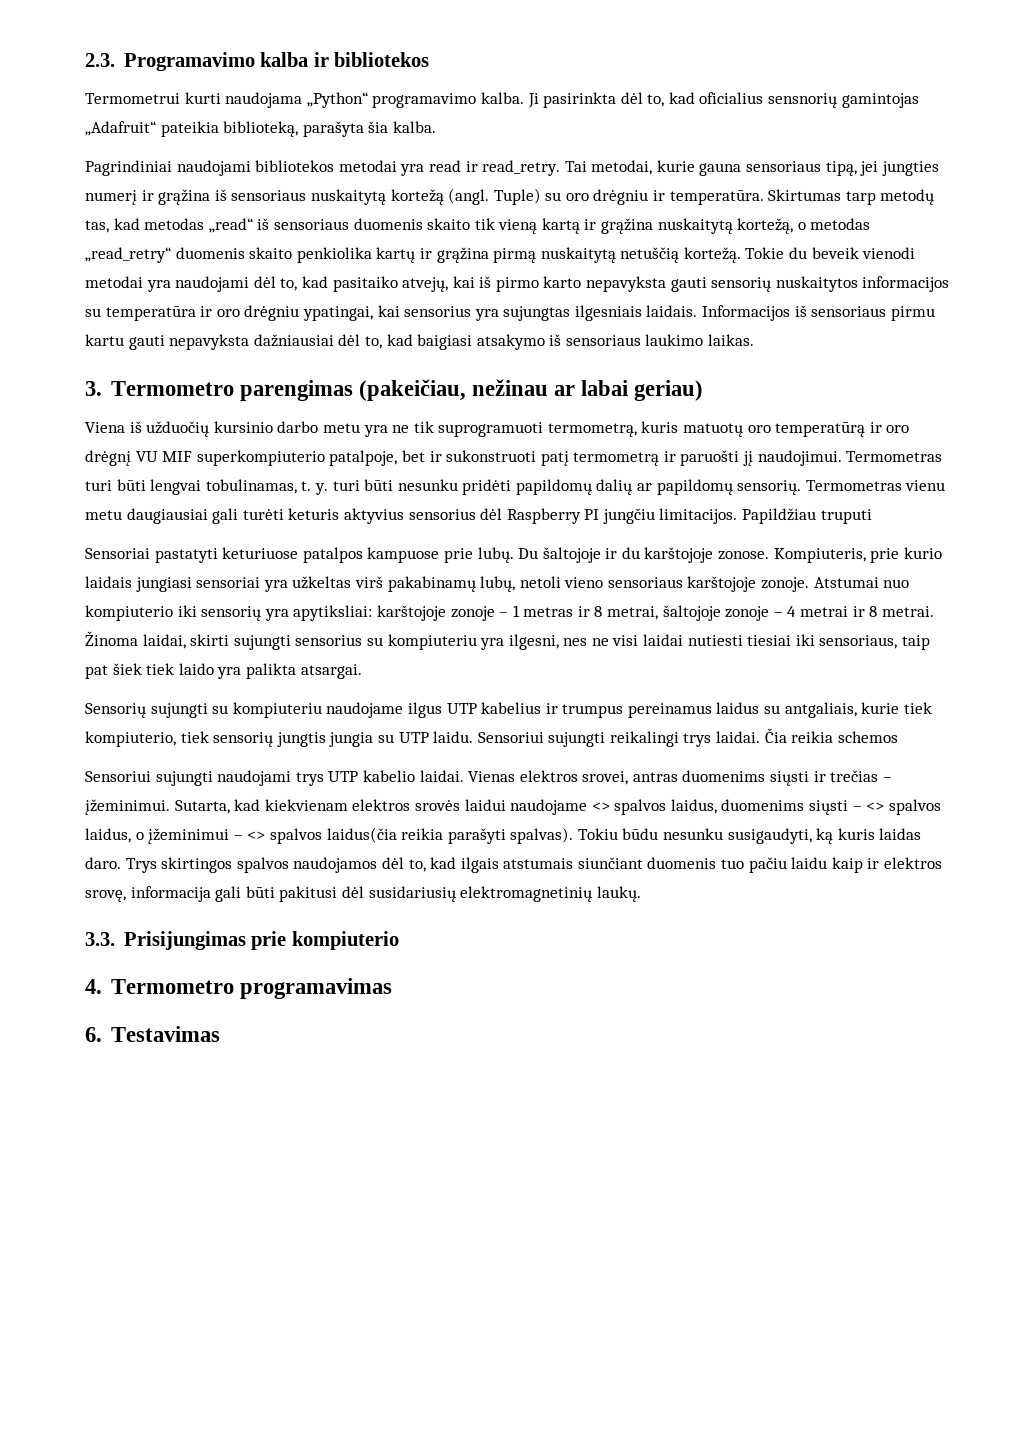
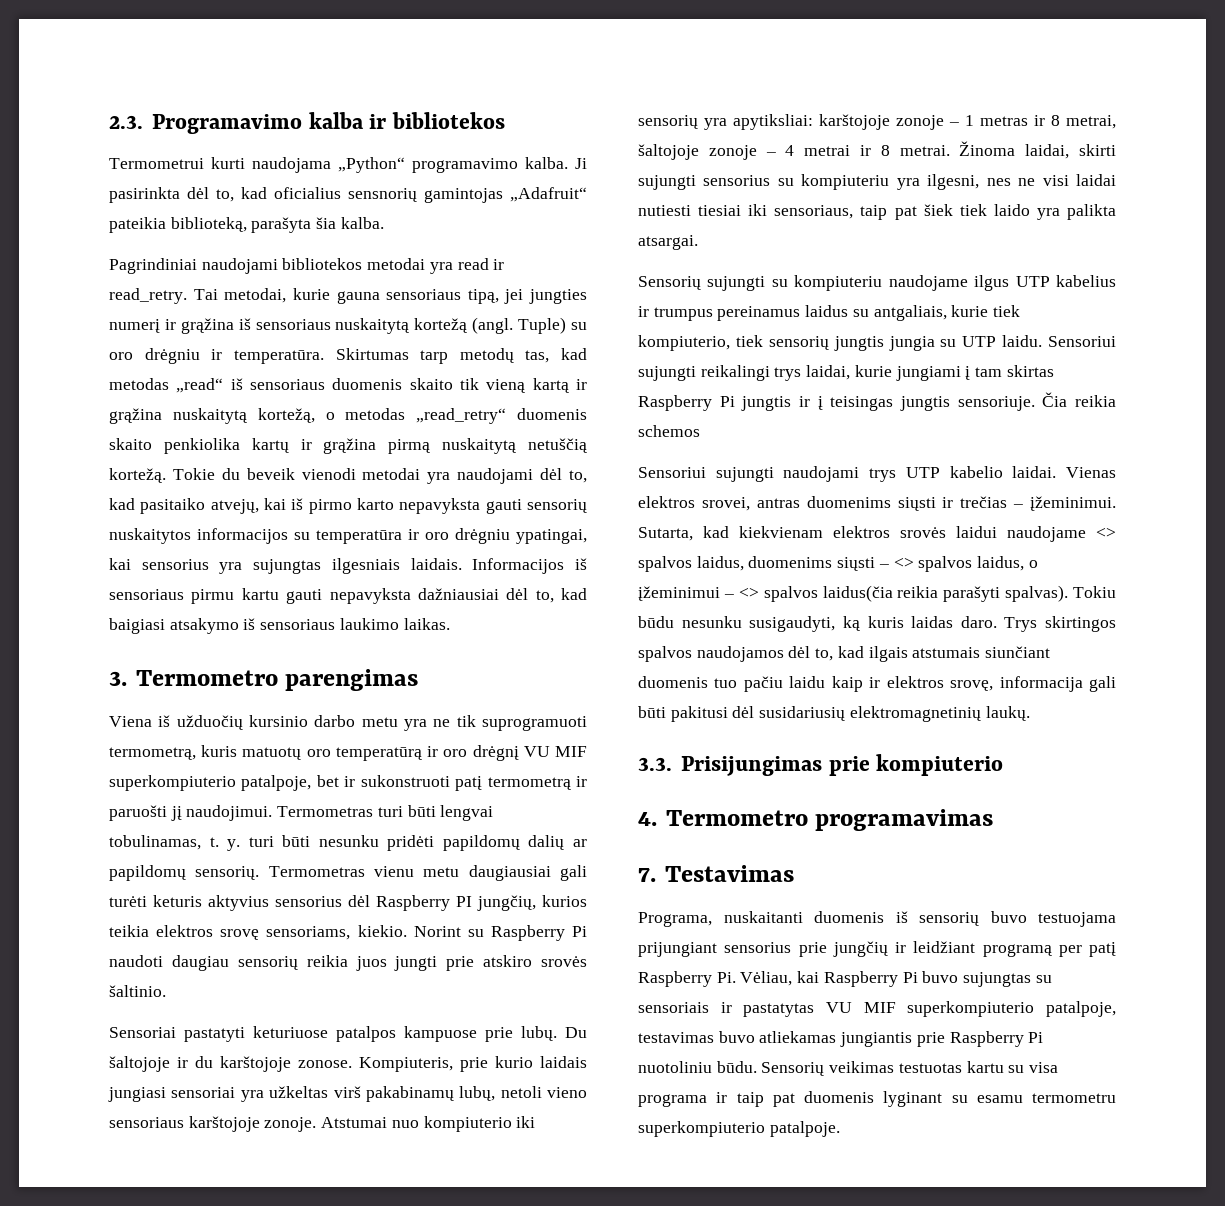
- 3. Termometro parengimas (pakeičiau, nežinau ar labai geriau)
+ 3. Termometro parengimas
- Termometras vienu metu daugiausiai gali turėti keturis aktyvius sensorius dėl Raspberry PI jungčiu limitacijos. Papildžiau truputi
+ Termometras vienu metu daugiausiai gali turėti keturis aktyvius sensorius dėl Raspberry PI jungčių, kurios teikia elektros srovę sensoriams, kiekio. Norint su Raspberry Pi naudoti daugiau sensorių reikia juos jungti prie atskiro srovės šaltinio.
- Sensoriui sujungti reikalingi trys laidai.
+ Sensoriui sujungti reikalingi trys laidai, kurie jungiami į tam skirtas Raspberry Pi jungtis ir į teisingas jungtis sensoriuje.
- 6. Testavimas
+ 7. Testavimas
+ Programa, nuskaitanti duomenis iš sensorių buvo testuojama prijungiant sensorius prie jungčių ir leidžiant programą per patį Raspberry Pi. Vėliau, kai Raspberry Pi buvo sujungtas su sensoriais ir pastatytas VU MIF superkompiuterio patalpoje, testavimas buvo atliekamas jungiantis prie Raspberry Pi nuotoliniu būdu. Sensorių veikimas testuotas kartu su visa programa ir taip pat duomenis lyginant su esamu termometru superkompiuterio patalpoje.

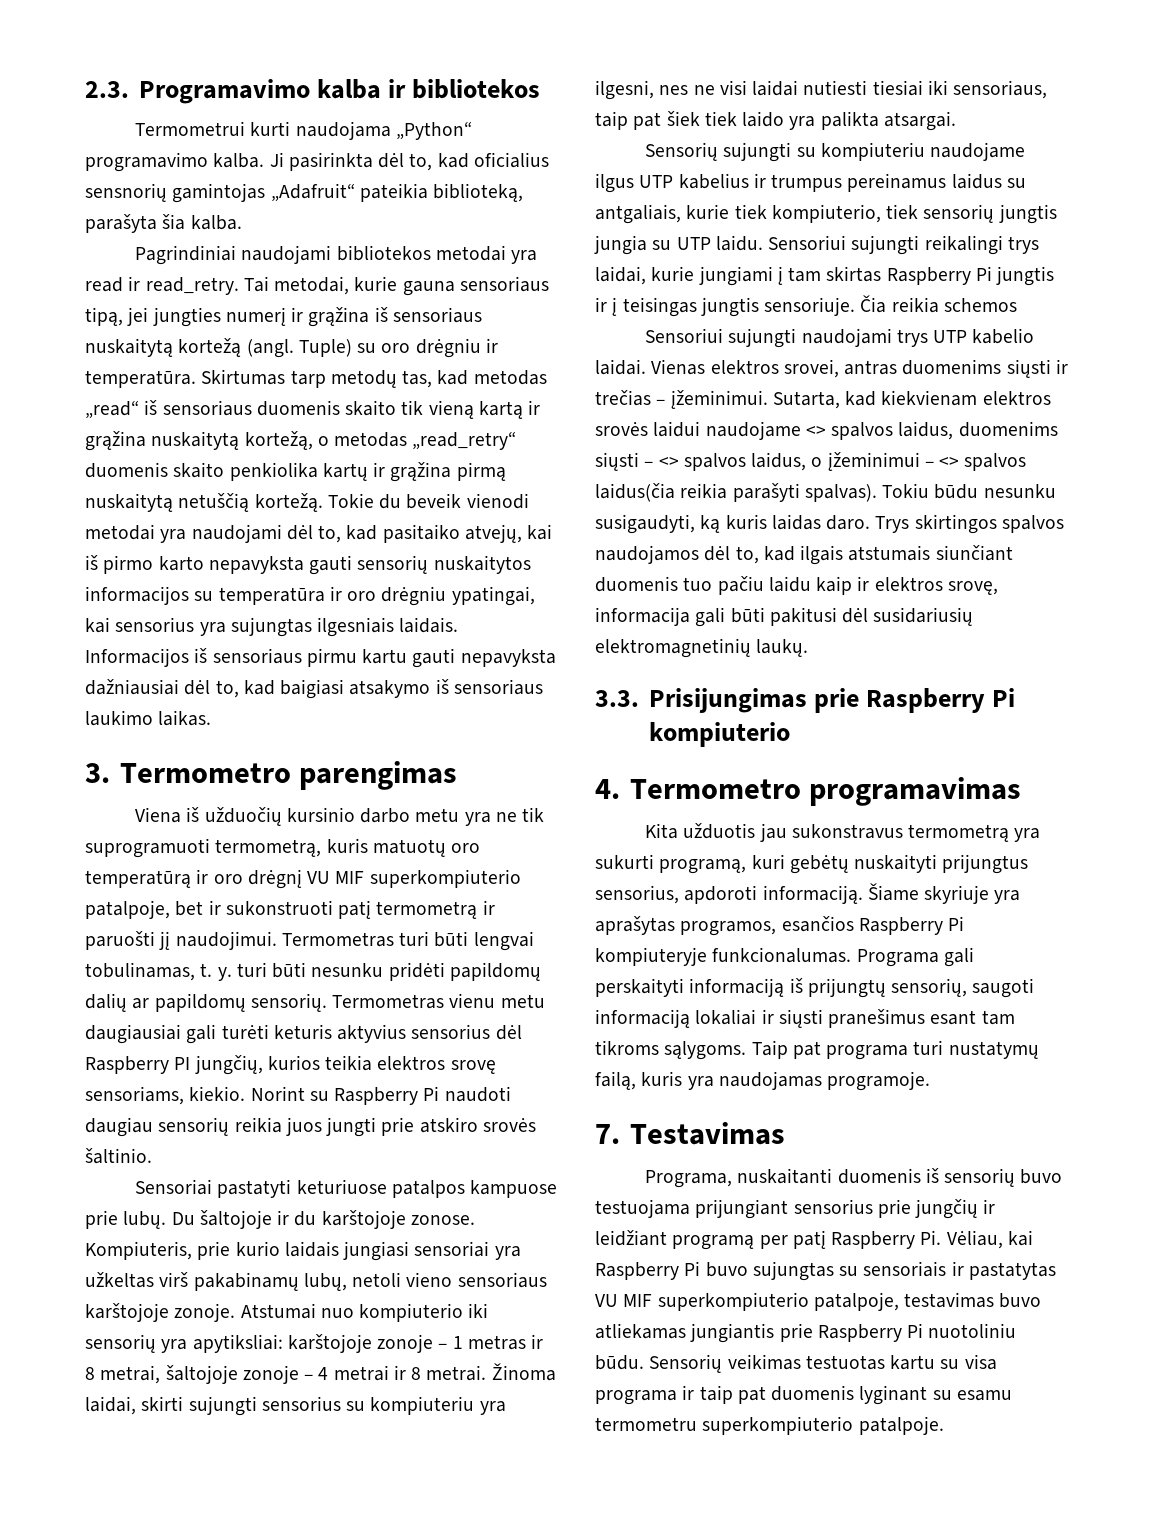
- 3.3. Prisijungimas prie kompiuterio
+ 3.3. Prisijungimas prie Raspberry Pi kompiuterio
+ Kita užduotis jau sukonstravus termometrą yra sukurti programą, kuri gebėtų nuskaityti prijungtus sensorius, apdoroti informaciją. Šiame skyriuje yra aprašytas programos, esančios Raspberry Pi kompiuteryje funkcionalumas. Programa gali perskaityti informaciją iš prijungtų sensorių, saugoti informaciją lokaliai ir siųsti pranešimus esant tam tikroms sąlygoms. Taip pat programa turi nustatymų failą, kuris yra naudojamas programoje.

